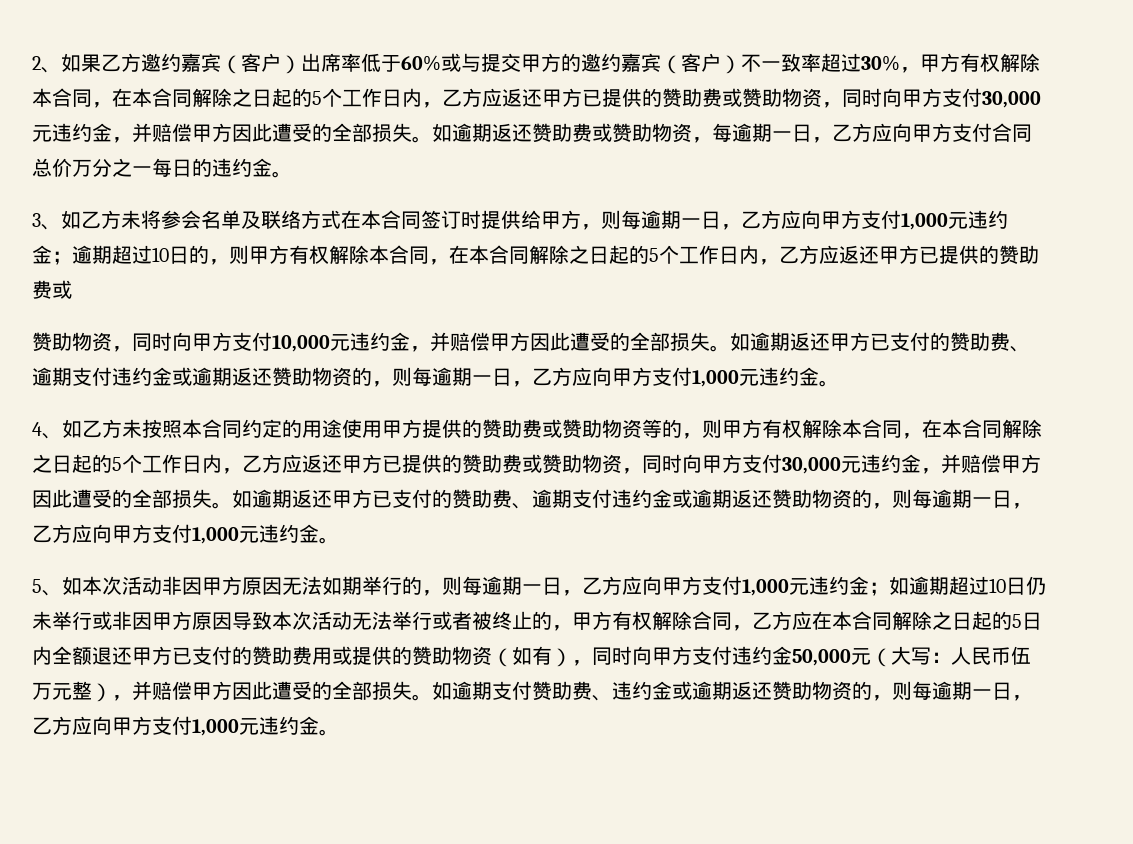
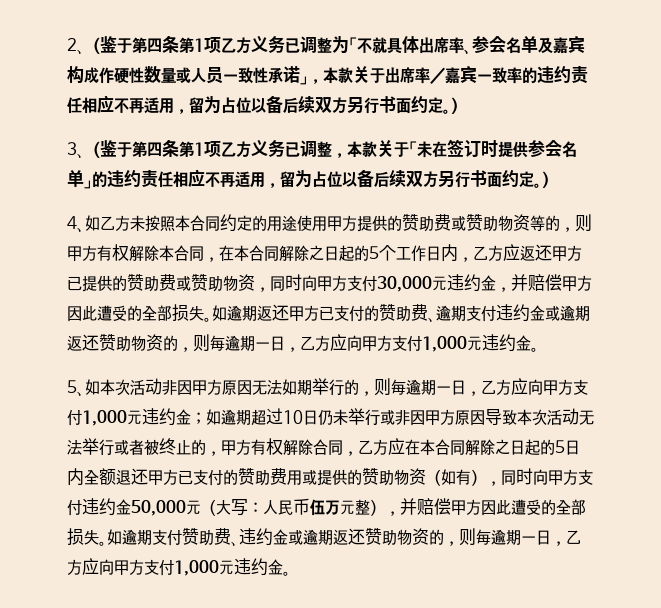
- 2、如果乙方邀约嘉宾（客户）出席率低于60%或与提交甲方的邀约嘉宾（客户）不一致率超过30%，甲方有权解除本合同，在本合同解除之日起的5个工作日内，乙方应返还甲方已提供的赞助费或赞助物资，同时向甲方支付30,000元违约金，并赔偿甲方因此遭受的全部损失。如逾期返还赞助费或赞助物资，每逾期一日，乙方应向甲方支付合同总价万分之一每日的违约金。
- 3、如乙方未将参会名单及联络方式在本合同签订时提供给甲方，则每逾期一日，乙方应向甲方支付1,000元违约金；逾期超过10日的，则甲方有权解除本合同，在本合同解除之日起的5个工作日内，乙方应返还甲方已提供的赞助费或
- 赞助物资，同时向甲方支付10,000元违约金，并赔偿甲方因此遭受的全部损失。如逾期返还甲方已支付的赞助费、逾期支付违约金或逾期返还赞助物资的，则每逾期一日，乙方应向甲方支付1,000元违约金。
+ 2、（鉴于第四条第1项乙方义务已调整为「不就具体出席率、参会名单及嘉宾构成作硬性数量或人员一致性承诺」，本款关于出席率／嘉宾一致率的违约责任相应不再适用，留为占位以备后续双方另行书面约定。）
+ 3、（鉴于第四条第1项乙方义务已调整，本款关于「未在签订时提供参会名单」的违约责任相应不再适用，留为占位以备后续双方另行书面约定。）

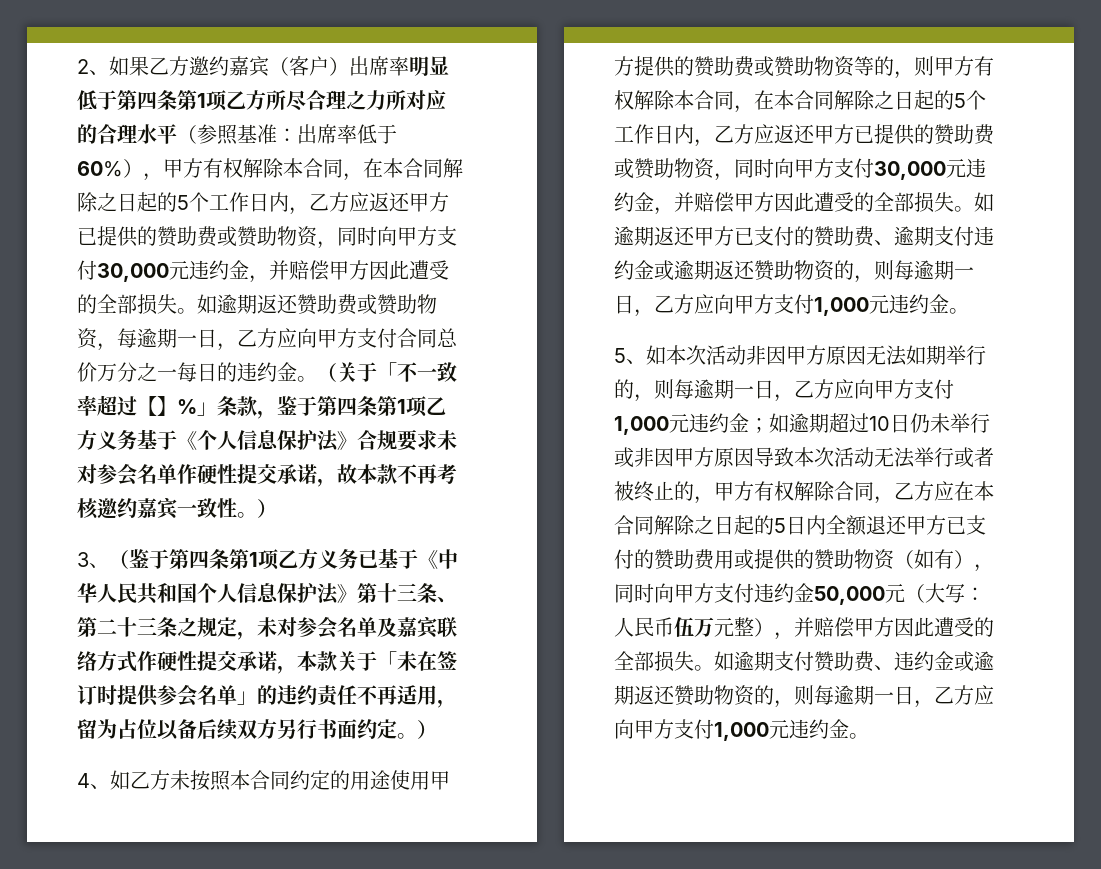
- 2、（鉴于第四条第1项乙方义务已调整为「不就具体出席率、参会名单及嘉宾构成作硬性数量或人员一致性承诺」，本款关于出席率／嘉宾一致率的违约责任相应不再适用，留为占位以备后续双方另行书面约定。）
+ 2、如果乙方邀约嘉宾（客户）出席率明显低于第四条第1项乙方所尽合理之力所对应的合理水平（参照基准：出席率低于60%），甲方有权解除本合同，在本合同解除之日起的5个工作日内，乙方应返还甲方已提供的赞助费或赞助物资，同时向甲方支付30,000元违约金，并赔偿甲方因此遭受的全部损失。如逾期返还赞助费或赞助物资，每逾期一日，乙方应向甲方支付合同总价万分之一每日的违约金。（关于「不一致率超过【】%」条款，鉴于第四条第1项乙方义务基于《个人信息保护法》合规要求未对参会名单作硬性提交承诺，故本款不再考核邀约嘉宾一致性。）
- 3、（鉴于第四条第1项乙方义务已调整，本款关于「未在签订时提供参会名单」的违约责任相应不再适用，留为占位以备后续双方另行书面约定。）
+ 3、（鉴于第四条第1项乙方义务已基于《中华人民共和国个人信息保护法》第十三条、第二十三条之规定，未对参会名单及嘉宾联络方式作硬性提交承诺，本款关于「未在签订时提供参会名单」的违约责任不再适用，留为占位以备后续双方另行书面约定。）

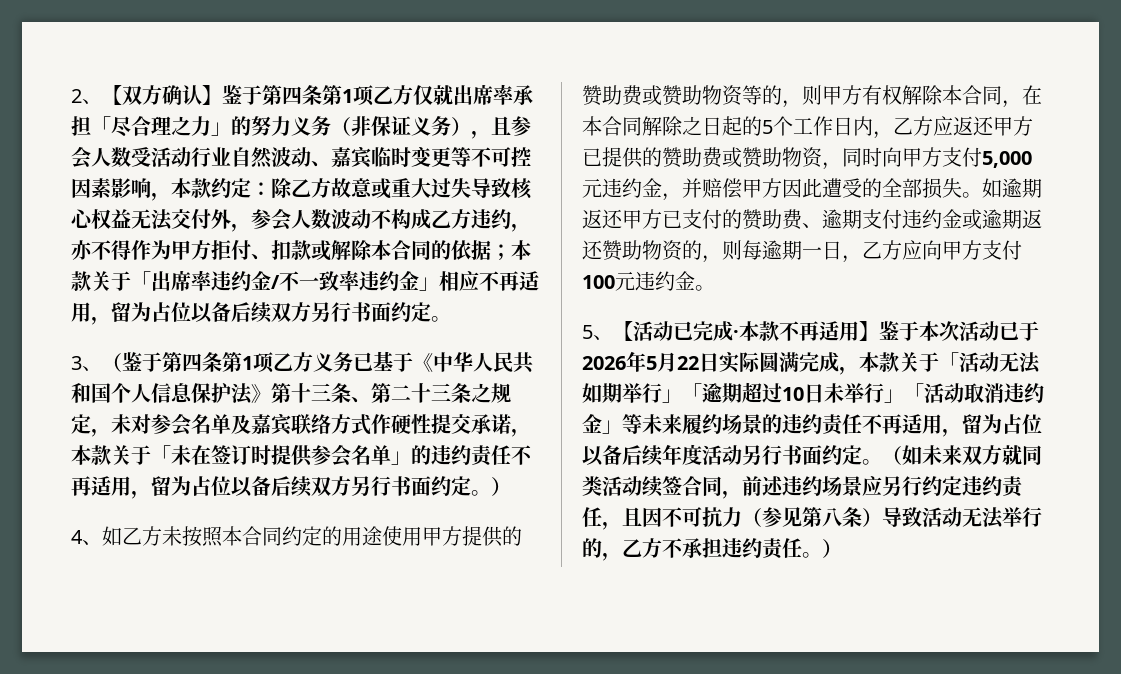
- 2、如果乙方邀约嘉宾（客户）出席率明显低于第四条第1项乙方所尽合理之力所对应的合理水平（参照基准：出席率低于60%），甲方有权解除本合同，在本合同解除之日起的5个工作日内，乙方应返还甲方已提供的赞助费或赞助物资，同时向甲方支付30,000元违约金，并赔偿甲方因此遭受的全部损失。如逾期返还赞助费或赞助物资，每逾期一日，乙方应向甲方支付合同总价万分之一每日的违约金。（关于「不一致率超过【】%」条款，鉴于第四条第1项乙方义务基于《个人信息保护法》合规要求未对参会名单作硬性提交承诺，故本款不再考核邀约嘉宾一致性。）
+ 2、【双方确认】鉴于第四条第1项乙方仅就出席率承担「尽合理之力」的努力义务（非保证义务），且参会人数受活动行业自然波动、嘉宾临时变更等不可控因素影响，本款约定：除乙方故意或重大过失导致核心权益无法交付外，参会人数波动不构成乙方违约，亦不得作为甲方拒付、扣款或解除本合同的依据；本款关于「出席率违约金/不一致率违约金」相应不再适用，留为占位以备后续双方另行书面约定。
- 4、如乙方未按照本合同约定的用途使用甲方提供的赞助费或赞助物资等的，则甲方有权解除本合同，在本合同解除之日起的5个工作日内，乙方应返还甲方已提供的赞助费或赞助物资，同时向甲方支付30,000元违约金，并赔偿甲方因此遭受的全部损失。
+ 4、如乙方未按照本合同约定的用途使用甲方提供的赞助费或赞助物资等的，则甲方有权解除本合同，在本合同解除之日起的5个工作日内，乙方应返还甲方已提供的赞助费或赞助物资，同时向甲方支付5,000元违约金，并赔偿甲方因此遭受的全部损失。
- 如逾期返还甲方已支付的赞助费、逾期支付违约金或逾期返还赞助物资的，则每逾期一日，乙方应向甲方支付1,000元违约金。
+ 如逾期返还甲方已支付的赞助费、逾期支付违约金或逾期返还赞助物资的，则每逾期一日，乙方应向甲方支付100元违约金。
- 5、如本次活动非因甲方原因无法如期举行的，则每逾期一日，乙方应向甲方支付1,000元违约金；如逾期超过10日仍未举行或非因甲方原因导致本次活动无法举行或者被终止的，甲方有权解除合同，乙方应在本合同解除之日起的5日内全额退还甲方已支付的赞助费用或提供的赞助物资（如有），同时向甲方支付违约金50,000元（大写：人民币伍万元整），并赔偿甲方因此遭受的全部损失。如逾期支付赞助费、违约金或逾期返还赞助物资的，则每逾期一日，乙方应向甲方支付1,000元违约金。
+ 5、【活动已完成·本款不再适用】鉴于本次活动已于2026年5月22日实际圆满完成，本款关于「活动无法如期举行」「逾期超过10日未举行」「活动取消违约金」等未来履约场景的违约责任不再适用，留为占位以备后续年度活动另行书面约定。（如未来双方就同类活动续签合同，前述违约场景应另行约定违约责任，且因不可抗力（参见第八条）导致活动无法举行的，乙方不承担违约责任。）

